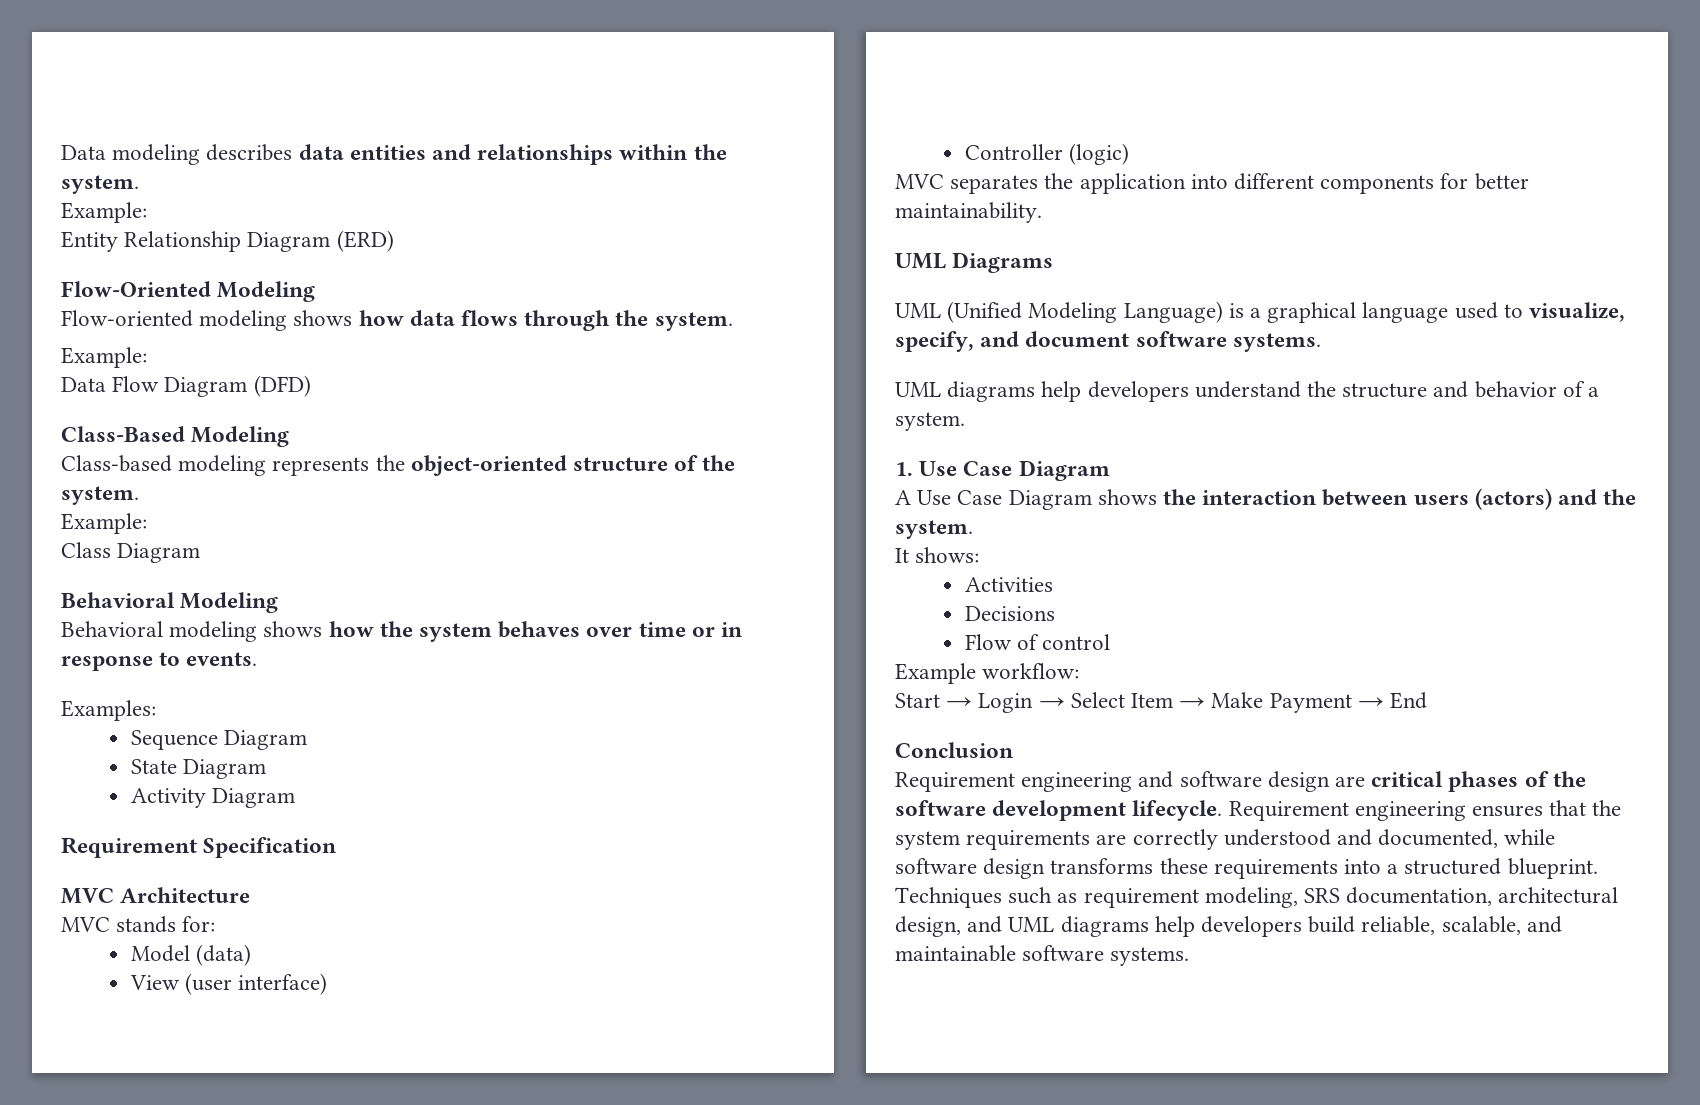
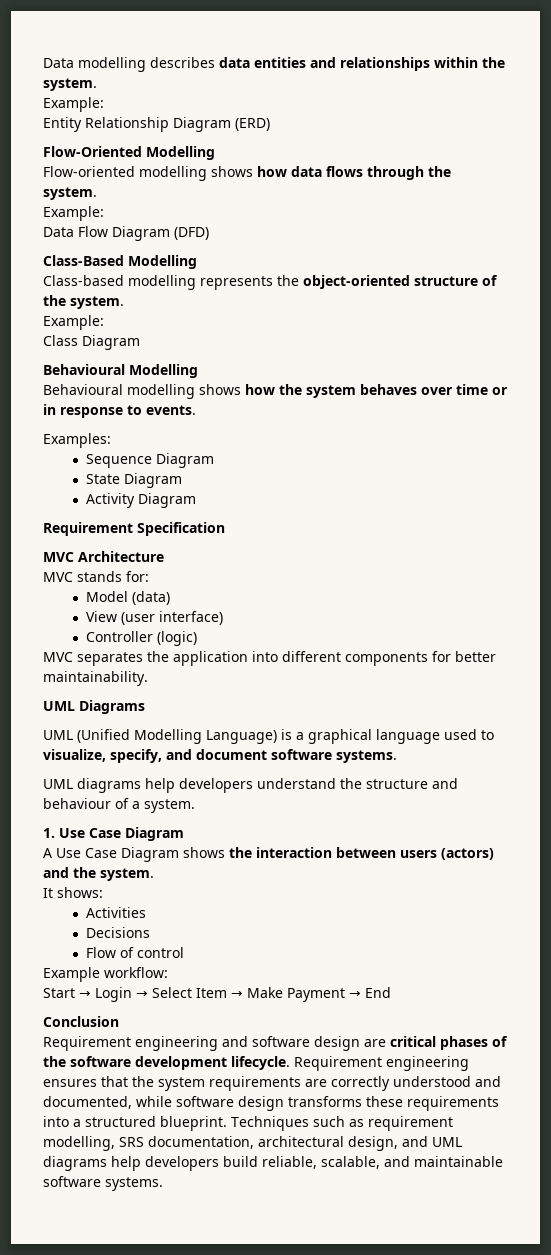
- Data modeling describes data entities and relationships within the system.
+ Data modelling describes data entities and relationships within the system.
- Flow-Oriented Modeling
+ Flow-Oriented Modelling
- Flow-oriented modeling shows how data flows through the system.
+ Flow-oriented modelling shows how data flows through the system.
- Class-Based Modeling
+ Class-Based Modelling
- Class-based modeling represents the object-oriented structure of the system.
+ Class-based modelling represents the object-oriented structure of the system.
- Behavioral Modeling
- Behavioral modeling shows how the system behaves over time or in response to events.
+ Behavioural Modelling
+ Behavioural modelling shows how the system behaves over time or in response to events.
- UML (Unified Modeling Language) is a graphical language used to visualize, specify, and document software systems.
+ UML (Unified Modelling Language) is a graphical language used to visualize, specify, and document software systems.
- UML diagrams help developers understand the structure and behavior of a system.
+ UML diagrams help developers understand the structure and behaviour of a system.
- Techniques such as requirement modeling, SRS documentation, architectural design, and UML diagrams help developers build reliable, scalable, and maintainable software systems.
+ Techniques such as requirement modelling, SRS documentation, architectural design, and UML diagrams help developers build reliable, scalable, and maintainable software systems.

